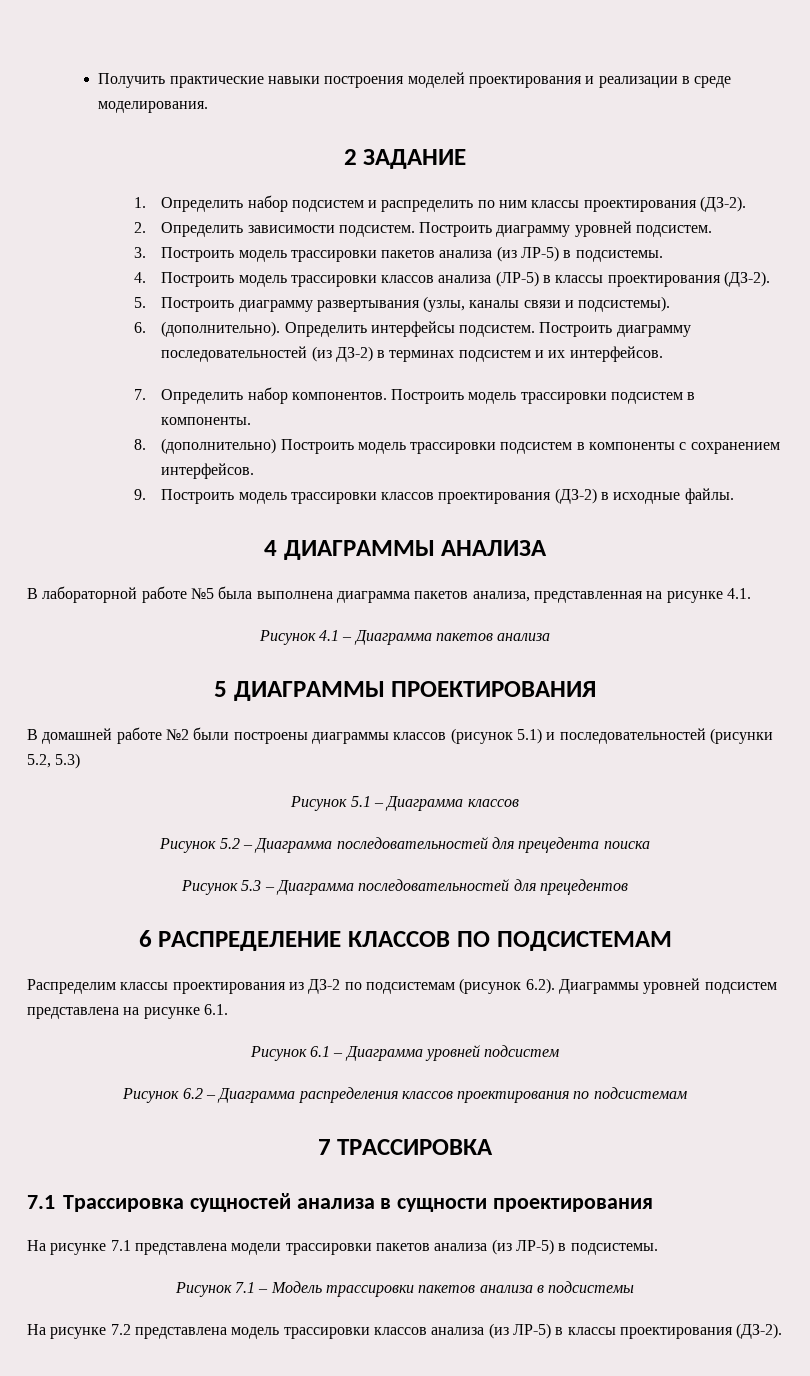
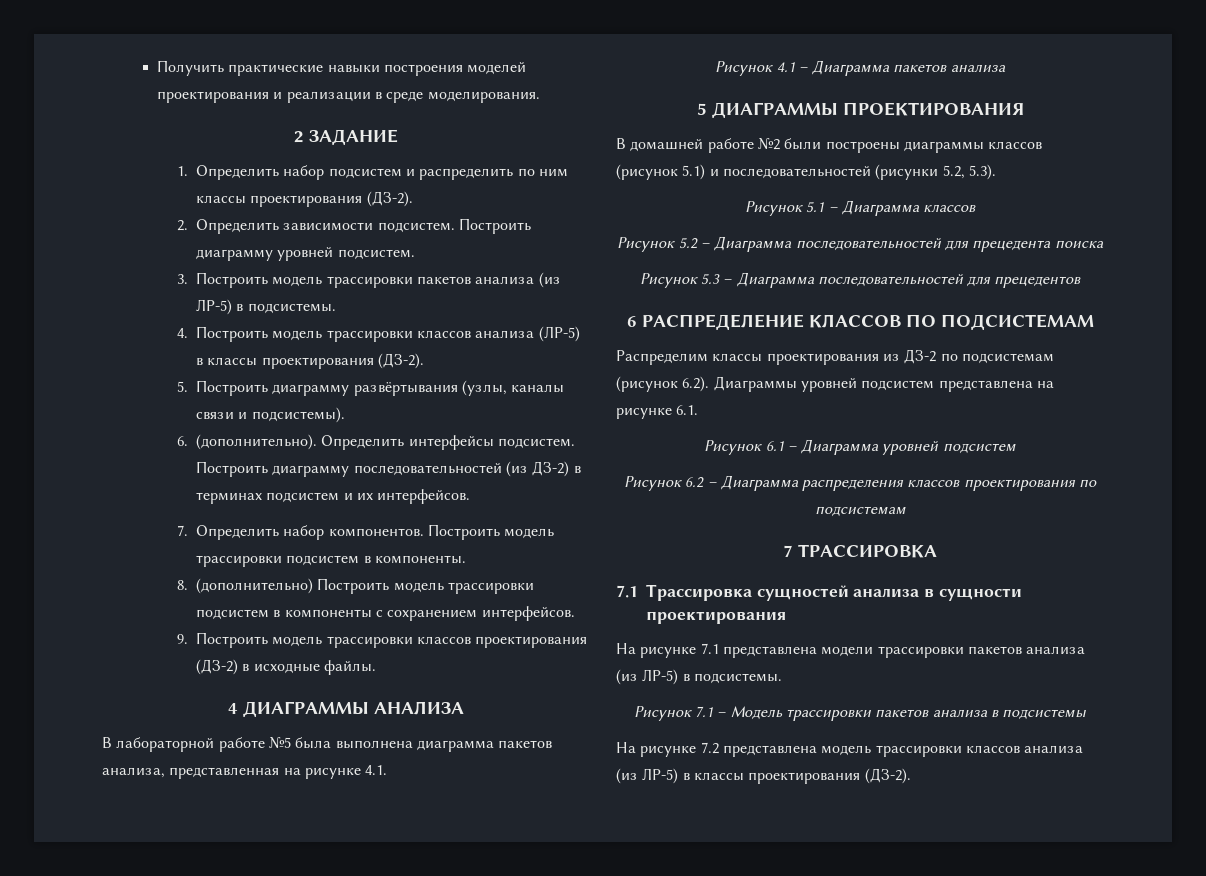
- 5. Построить диаграмму развертывания (узлы, каналы связи и подсистемы).
+ 5. Построить диаграмму развёртывания (узлы, каналы связи и подсистемы).
- В домашней работе №2 были построены диаграммы классов (рисунок 5.1) и последовательностей (рисунки 5.2, 5.3)
+ В домашней работе №2 были построены диаграммы классов (рисунок 5.1) и последовательностей (рисунки 5.2, 5.3).

